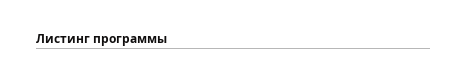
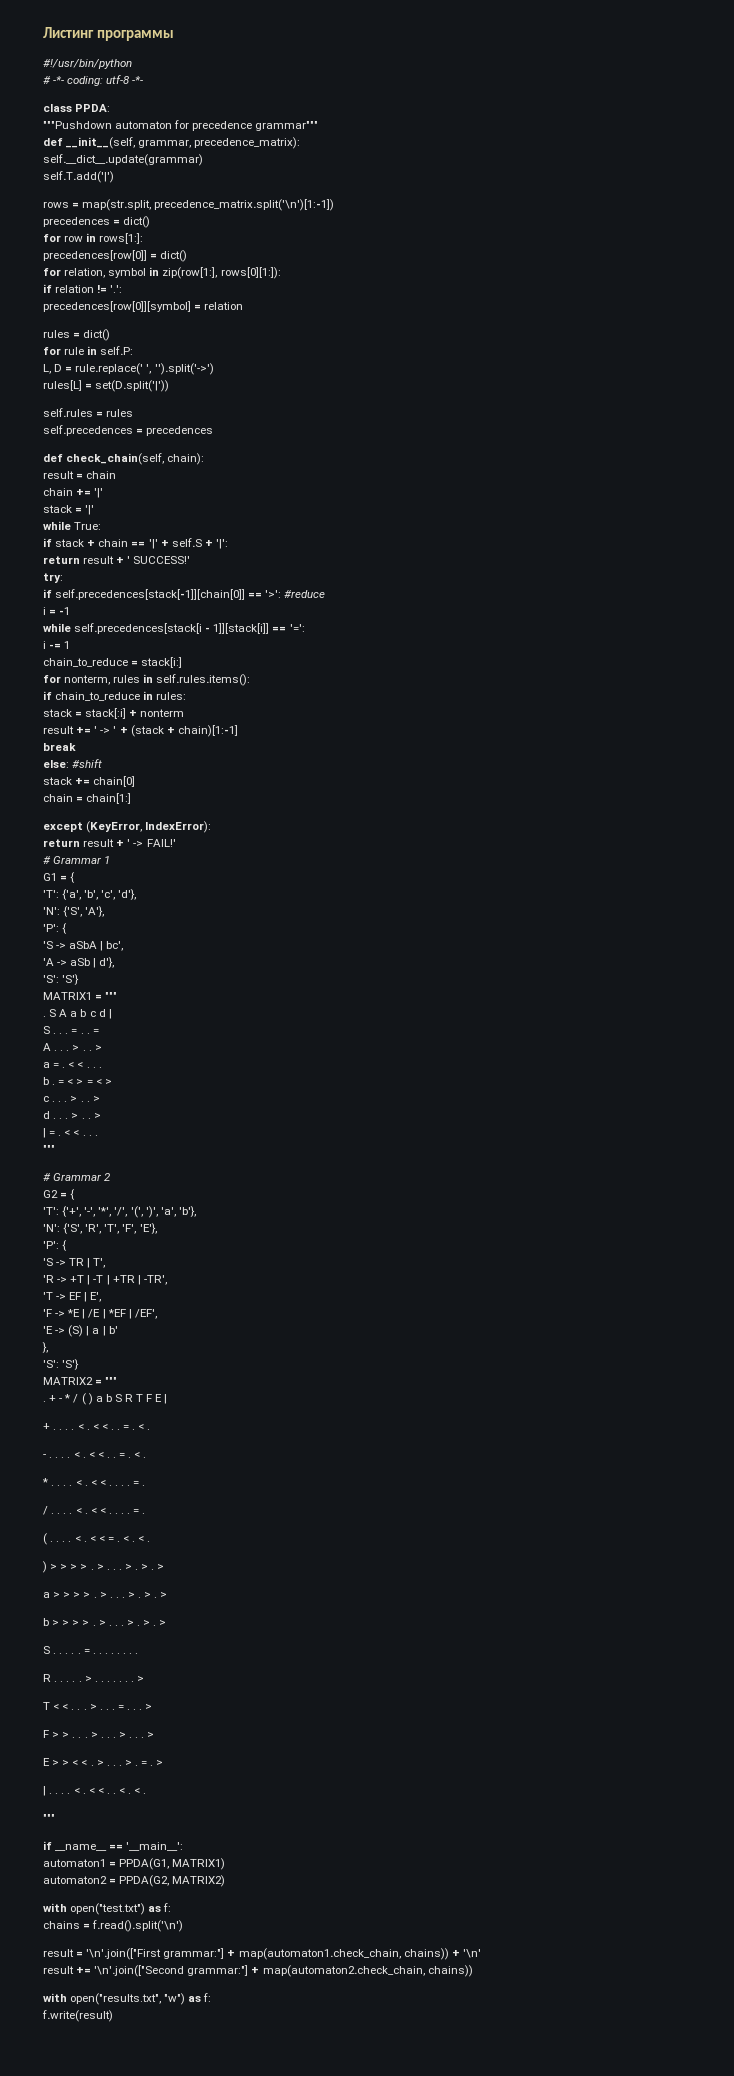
+ #!/usr/bin/python
+ # -*- coding: utf-8 -*-
+ class PPDA:
+ """Pushdown automaton for precedence grammar"""
+ def __init__(self, grammar, precedence_matrix):
+ self.__dict__.update(grammar)
+ self.T.add('|')
+ rows = map(str.split, precedence_matrix.split('\n')[1:-1])
+ precedences = dict()
+ for row in rows[1:]:
+ precedences[row[0]] = dict()
+ for relation, symbol in zip(row[1:], rows[0][1:]):
+ if relation != '.':
+ precedences[row[0]][symbol] = relation
+ rules = dict()
+ for rule in self.P:
+ L, D = rule.replace(' ', '').split('->')
+ rules[L] = set(D.split('|'))
+ self.rules = rules
+ self.precedences = precedences
+ def check_chain(self, chain):
+ result = chain
+ chain += '|'
+ stack = '|'
+ while True:
+ if stack + chain == '|' + self.S + '|':
+ return result + ' SUCCESS!'
+ try:
+ if self.precedences[stack[-1]][chain[0]] == '>': #reduce
+ i = -1
+ while self.precedences[stack[i - 1]][stack[i]] == '=':
+ i -= 1
+ chain_to_reduce = stack[i:]
+ for nonterm, rules in self.rules.items():
+ if chain_to_reduce in rules:
+ stack = stack[:i] + nonterm
+ result += ' -> ' + (stack + chain)[1:-1]
+ break
+ else: #shift
+ stack += chain[0]
+ chain = chain[1:]
+ except (KeyError, IndexError):
+ return result + ' -> FAIL!'
+ # Grammar 1
+ G1 = {
+ 'T': {'a', 'b', 'c', 'd'},
+ 'N': {'S', 'A'},
+ 'P': {
+ 'S -> aSbA | bc',
+ 'A -> aSb | d'},
+ 'S': 'S'}
+ MATRIX1 = """
+ . S A a b c d |
+ S . . . = . . =
+ A . . . > . . >
+ a = . < < . . .
+ b . = < > = < >
+ c . . . > . . >
+ d . . . > . . >
+ | = . < < . . .
+ """
+ # Grammar 2
+ G2 = {
+ 'T': {'+', '-', '*', '/', '(', ')', 'a', 'b'},
+ 'N': {'S', 'R', 'T', 'F', 'E'},
+ 'P': {
+ 'S -> TR | T',
+ 'R -> +T | -T | +TR | -TR',
+ 'T -> EF | E',
+ 'F -> *E | /E | *EF | /EF',
+ 'E -> (S) | a | b'
+ },
+ 'S': 'S'}
+ MATRIX2 = """
+ . + - * / ( ) a b S R T F E |
+ + . . . . < . < < . . = . < .
+ - . . . . < . < < . . = . < .
+ * . . . . < . < < . . . . = .
+ / . . . . < . < < . . . . = .
+ ( . . . . < . < < = . < . < .
+ ) > > > > . > . . . > . > . >
+ a > > > > . > . . . > . > . >
+ b > > > > . > . . . > . > . >
+ S . . . . . = . . . . . . . .
+ R . . . . . > . . . . . . . >
+ T < < . . . > . . . = . . . >
+ F > > . . . > . . . > . . . >
+ E > > < < . > . . . > . = . >
+ | . . . . < . < < . . < . < .
+ """
+ if __name__ == '__main__':
+ automaton1 = PPDA(G1, MATRIX1)
+ automaton2 = PPDA(G2, MATRIX2)
+ with open("test.txt") as f:
+ chains = f.read().split('\n')
+ result = '\n'.join(["First grammar:"] + map(automaton1.check_chain, chains)) + '\n'
+ result += '\n'.join(["Second grammar:"] + map(automaton2.check_chain, chains))
+ with open("results.txt", "w") as f:
+ f.write(result)

